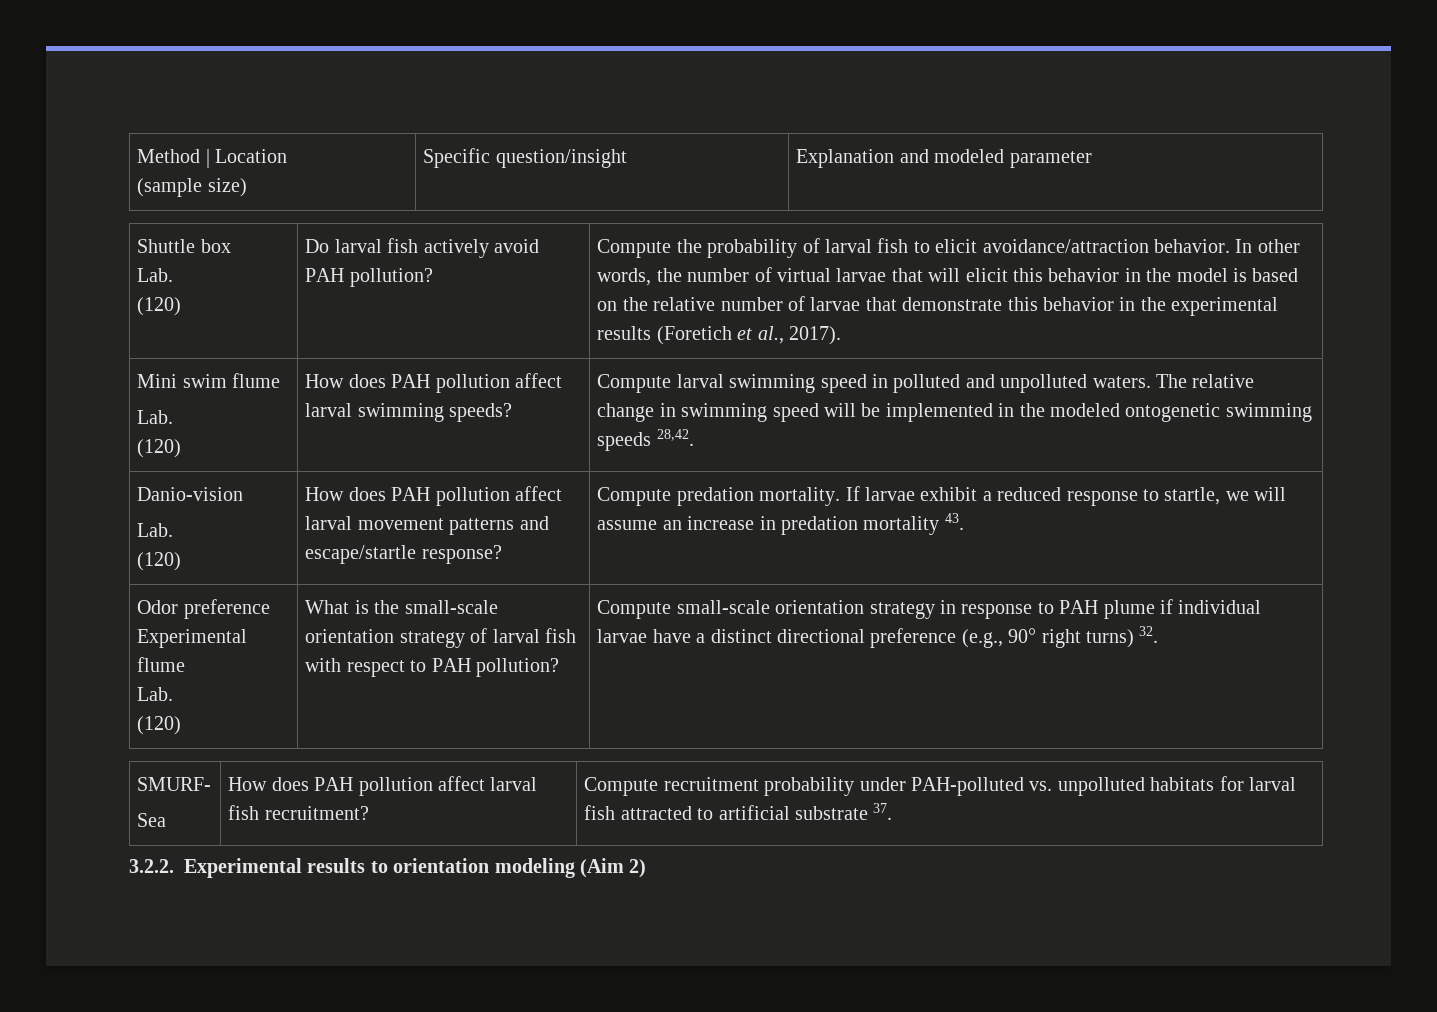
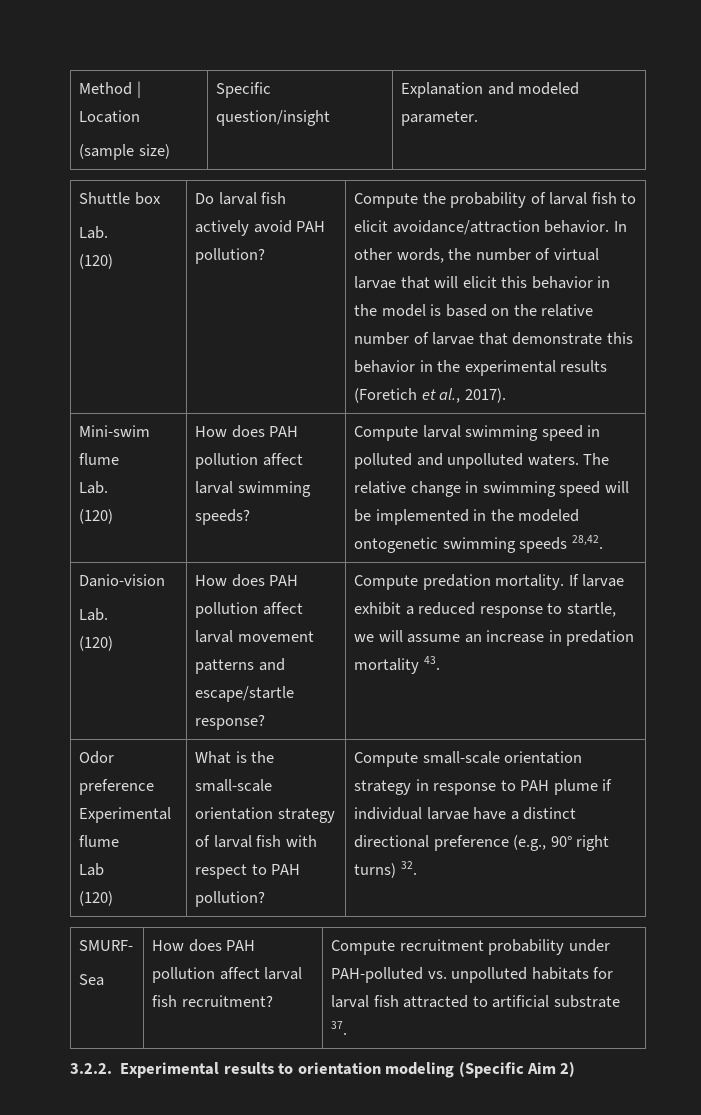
  Method | Location
- (sample size) | Specific question/insight | Explanation and modeled parameter
+ (sample size) | Specific question/insight | Explanation and modeled parameter.
- Mini swim flume
+ Mini-swim flume
  Odor preference Experimental flume
- Lab.
+ Lab
- 3.2.2. Experimental results to orientation modeling (Aim 2)
+ 3.2.2. Experimental results to orientation modeling (Specific Aim 2)

